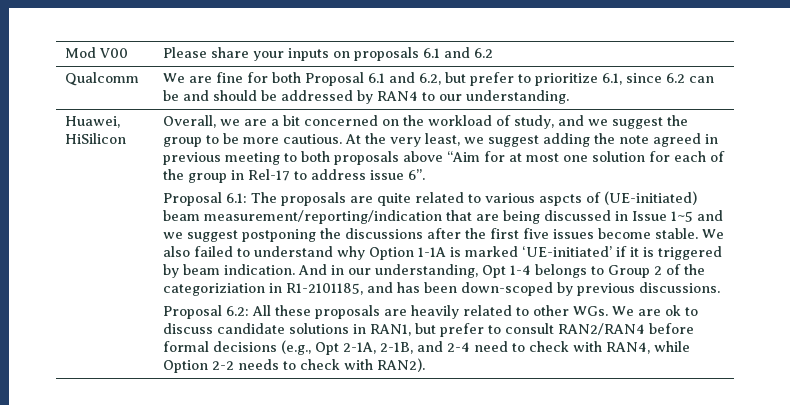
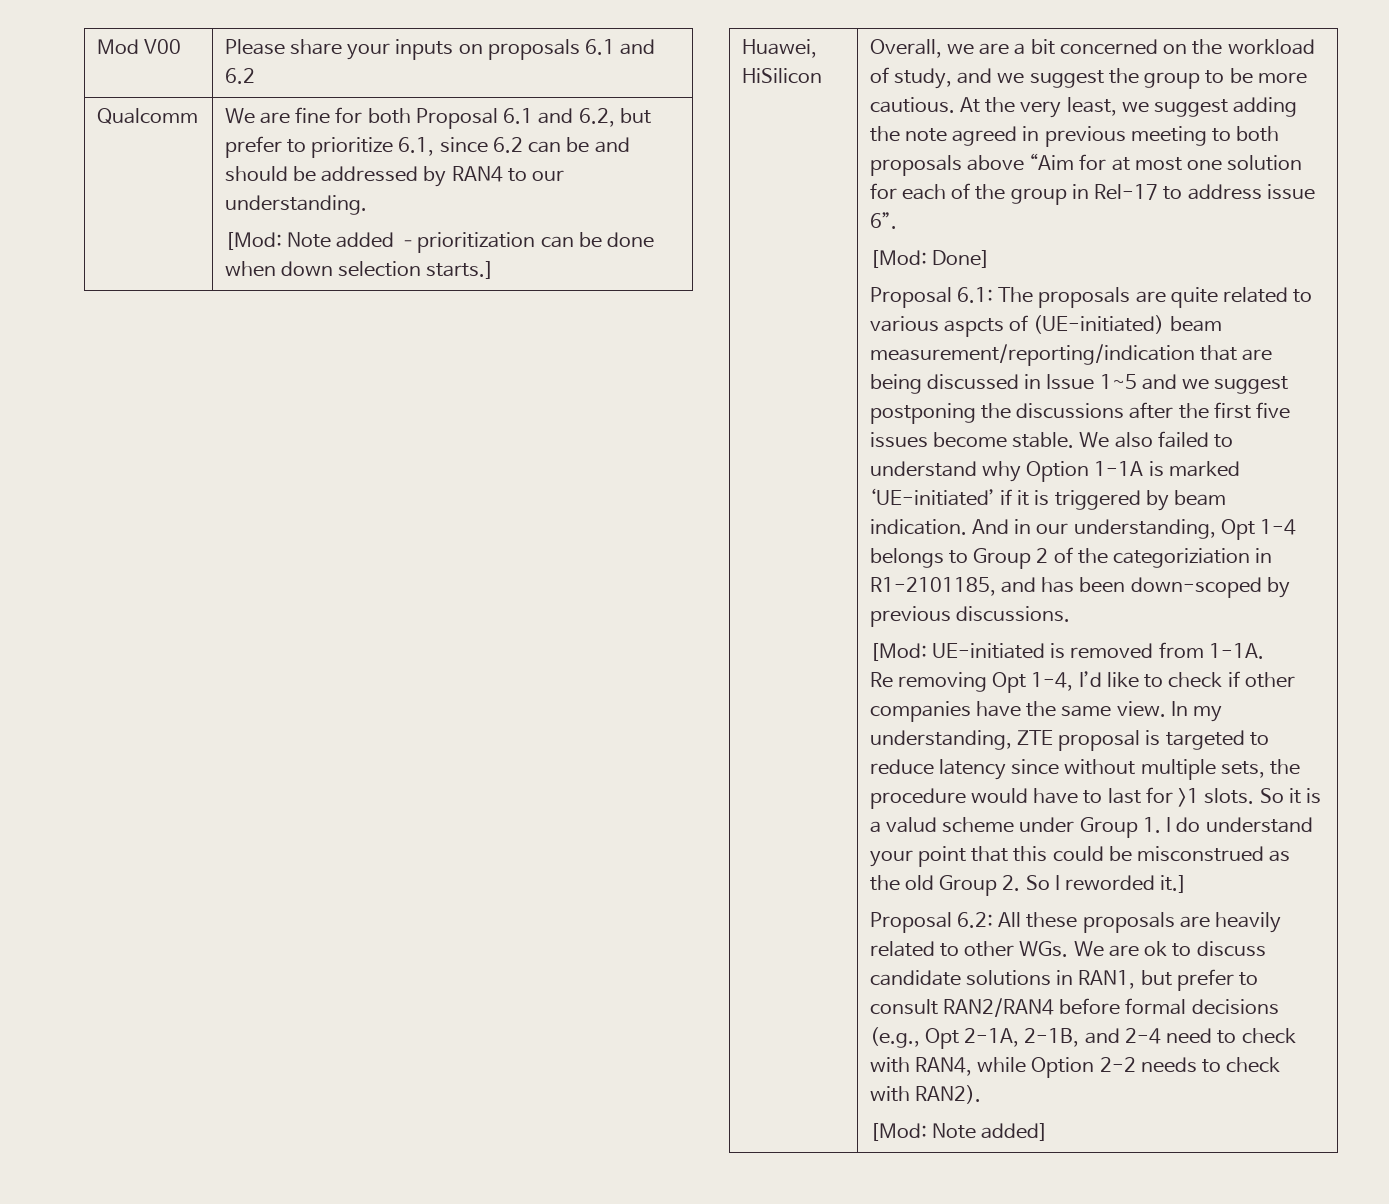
  Qualcomm | We are fine for both Proposal 6.1 and 6.2, but prefer to prioritize 6.1, since 6.2 can be and should be addressed by RAN4 to our understanding.
+ [Mod: Note added –prioritization can be done when down selection starts.]
+ [Mod: Done]
+ [Mod: UE-initiated is removed from 1-1A.
+ Re removing Opt 1-4, I’d like to check if other companies have the same view. In my understanding, ZTE proposal is targeted to reduce latency since without multiple sets, the procedure would have to last for >1 slots. So it is a valud scheme under Group 1. I do understand your point that this could be misconstrued as the old Group 2. So I reworded it.]
+ [Mod: Note added]

